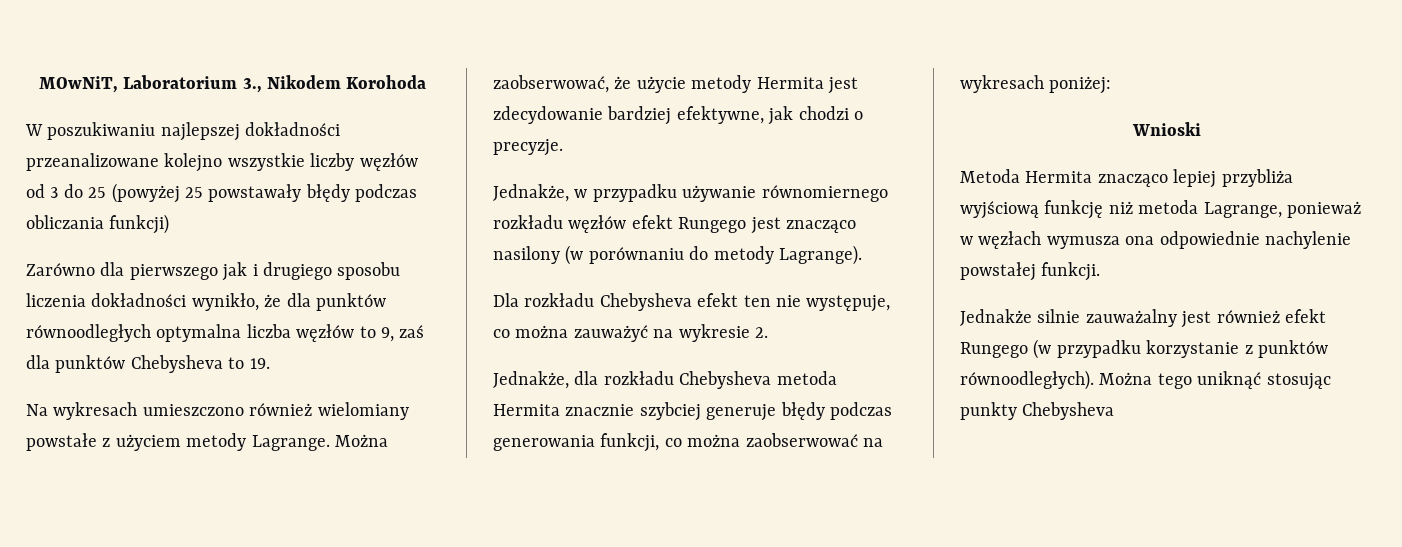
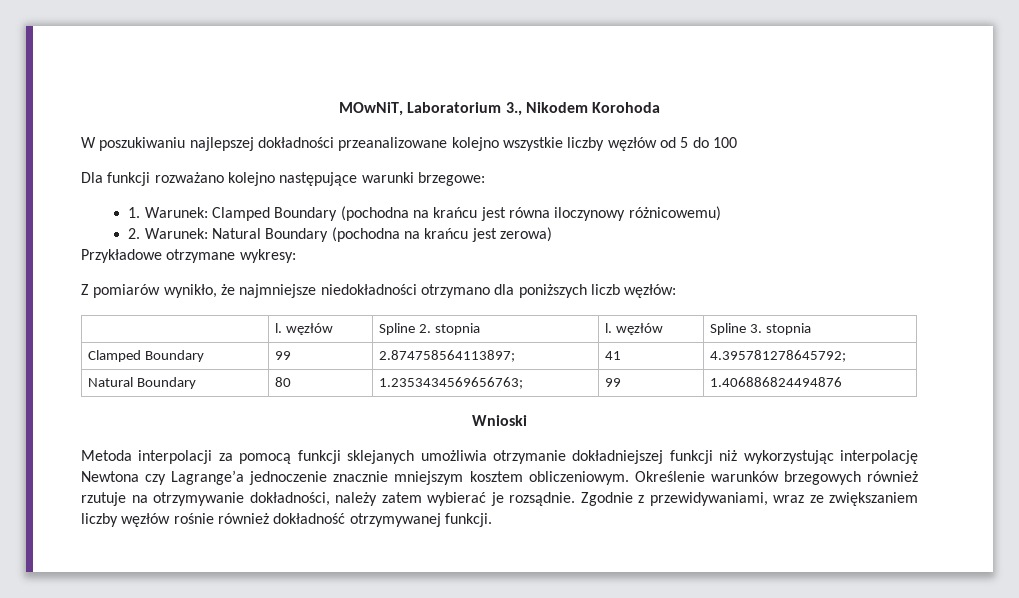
- W poszukiwaniu najlepszej dokładności przeanalizowane kolejno wszystkie liczby węzłów od 3 do 25 (powyżej 25 powstawały błędy podczas obliczania funkcji)
- Zarówno dla pierwszego jak i drugiego sposobu liczenia dokładności wynikło, że dla punktów równoodległych optymalna liczba węzłów to 9, zaś dla punktów Chebysheva to 19.
- Na wykresach umieszczono również wielomiany powstałe z użyciem metody Lagrange. Można zaobserwować, że użycie metody Hermita jest zdecydowanie bardziej efektywne, jak chodzi o precyzje.
- Jednakże, w przypadku używanie równomiernego rozkładu węzłów efekt Rungego jest znacząco nasilony (w porównaniu do metody Lagrange).
- Dla rozkładu Chebysheva efekt ten nie występuje, co można zauważyć na wykresie 2.
- Jednakże, dla rozkładu Chebysheva metoda Hermita znacznie szybciej generuje błędy podczas generowania funkcji, co można zaobserwować na wykresach poniżej:
+ W poszukiwaniu najlepszej dokładności przeanalizowane kolejno wszystkie liczby węzłów od 5 do 100
+ Dla funkcji rozważano kolejno następujące warunki brzegowe:
+ 1. Warunek: Clamped Boundary (pochodna na krańcu jest równa iloczynowy różnicowemu)
+ 2. Warunek: Natural Boundary (pochodna na krańcu jest zerowa)
+ Przykładowe otrzymane wykresy:
+ Z pomiarów wynikło, że najmniejsze niedokładności otrzymano dla poniższych liczb węzłów:
+ | l. węzłów | Spline 2. stopnia | l. węzłów | Spline 3. stopnia
+ Clamped Boundary | 99 | 2.874758564113897; | 41 | 4.395781278645792;
+ Natural Boundary | 80 | 1.2353434569656763; | 99 | 1.406886824494876
  Wnioski
- Metoda Hermita znacząco lepiej przybliża wyjściową funkcję niż metoda Lagrange, ponieważ w węzłach wymusza ona odpowiednie nachylenie powstałej funkcji.
- Jednakże silnie zauważalny jest również efekt Rungego (w przypadku korzystanie z punktów równoodległych). Można tego uniknąć stosując punkty Chebysheva
+ Metoda interpolacji za pomocą funkcji sklejanych umożliwia otrzymanie dokładniejszej funkcji niż wykorzystując interpolację Newtona czy Lagrange’a jednoczenie znacznie mniejszym kosztem obliczeniowym. Określenie warunków brzegowych również rzutuje na otrzymywanie dokładności, należy zatem wybierać je rozsądnie. Zgodnie z przewidywaniami, wraz ze zwiększaniem liczby węzłów rośnie również dokładność otrzymywanej funkcji.

